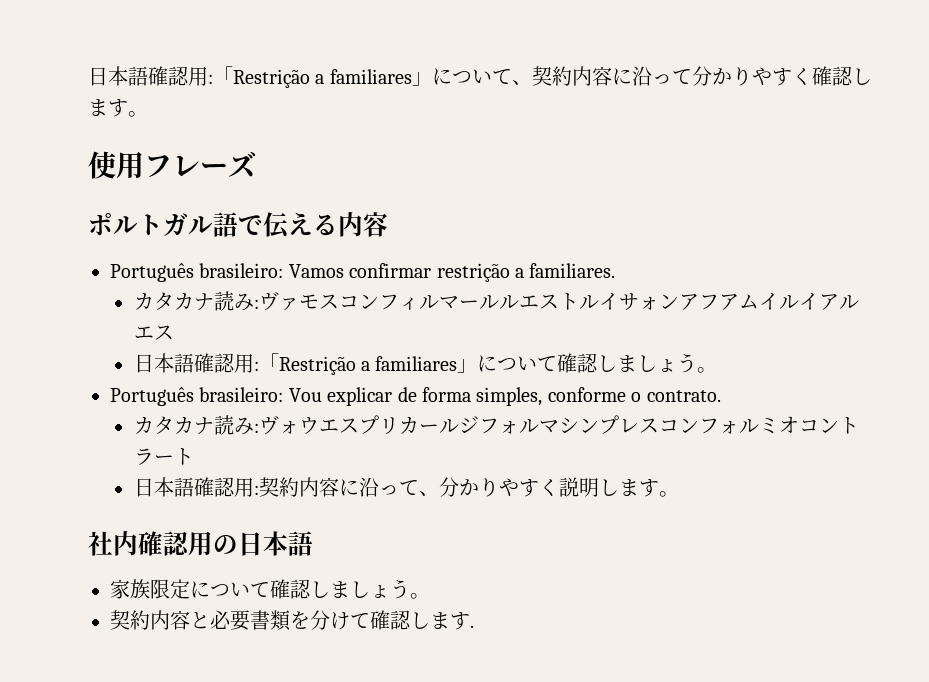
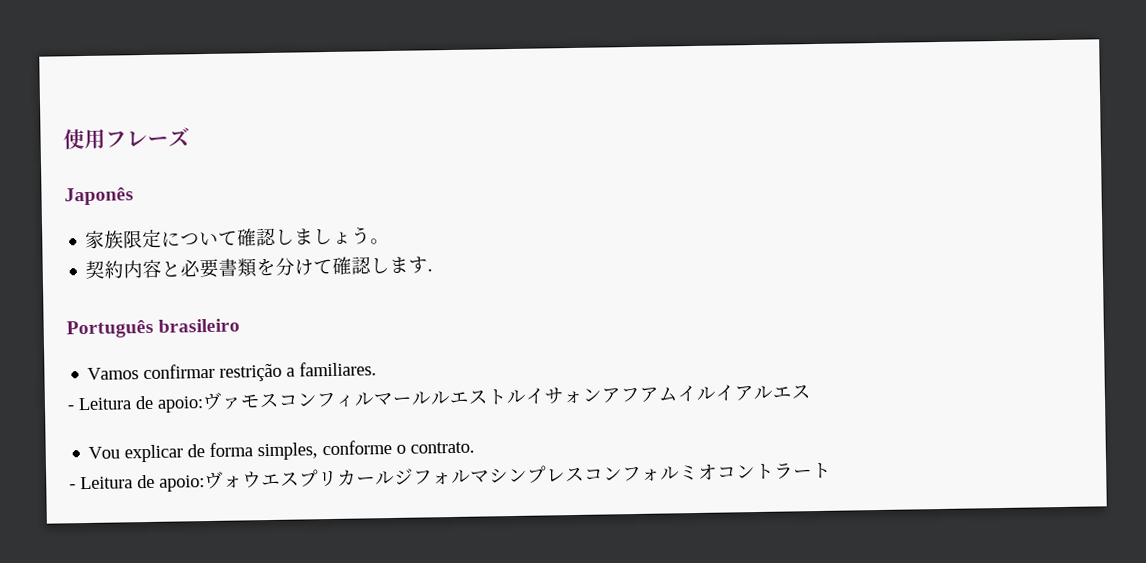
- 日本語確認用:「Restrição a familiares」について、契約内容に沿って分かりやすく確認します。
  使用フレーズ
- ポルトガル語で伝える内容
- Português brasileiro: Vamos confirmar restrição a familiares.
- カタカナ読み:ヴァモスコンフィルマールルエストルイサォンアフアムイルイアルエス
- 日本語確認用:「Restrição a familiares」について確認しましょう。
- Português brasileiro: Vou explicar de forma simples, conforme o contrato.
- カタカナ読み:ヴォウエスプリカールジフォルマシンプレスコンフォルミオコントラート
- 日本語確認用:契約内容に沿って、分かりやすく説明します。
- 社内確認用の日本語
+ Japonês
+ Português brasileiro
+ Vamos confirmar restrição a familiares.
+ - Leitura de apoio:ヴァモスコンフィルマールルエストルイサォンアフアムイルイアルエス
+ Vou explicar de forma simples, conforme o contrato.
+ - Leitura de apoio:ヴォウエスプリカールジフォルマシンプレスコンフォルミオコントラート

